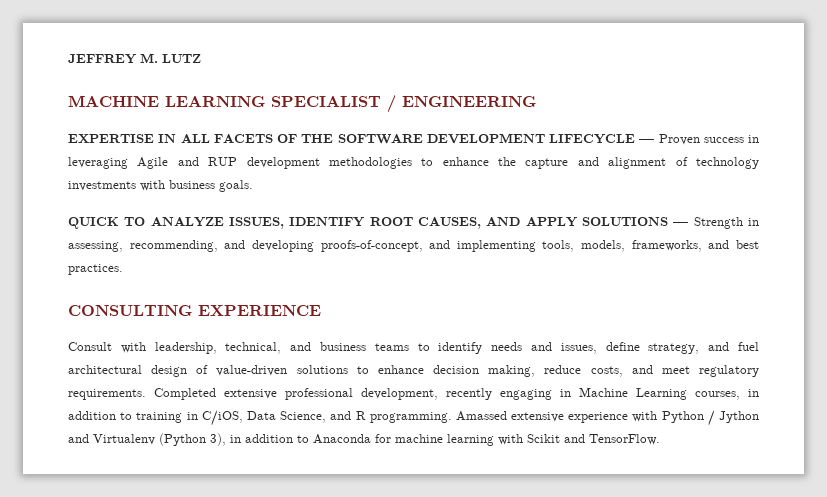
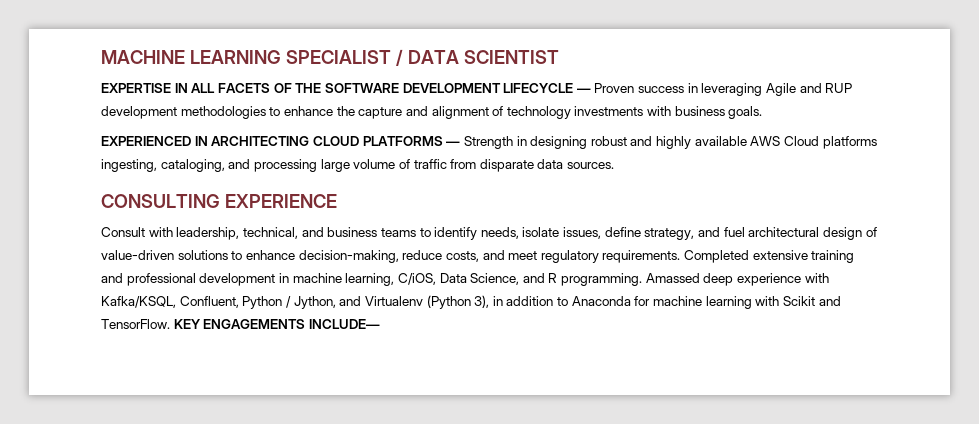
- JEFFREY M. LUTZ
- MACHINE LEARNING SPECIALIST / ENGINEERING
+ MACHINE LEARNING SPECIALIST / DATA SCIENTIST
- QUICK TO ANALYZE ISSUES, IDENTIFY ROOT CAUSES, AND APPLY SOLUTIONS — Strength in assessing, recommending, and developing proofs-of-concept, and implementing tools, models, frameworks, and best practices.
+ EXPERIENCED IN ARCHITECTING CLOUD PLATFORMS — Strength in designing robust and highly available AWS Cloud platforms ingesting, cataloging, and processing large volume of traffic from disparate data sources.
- Consult with leadership, technical, and business teams to identify needs and issues, define strategy, and fuel architectural design of value-driven solutions to enhance decision making, reduce costs, and meet regulatory requirements.
+ Consult with leadership, technical, and business teams to identify needs, isolate issues, define strategy, and fuel architectural design of value-driven solutions to enhance decision-making, reduce costs, and meet regulatory requirements.
- Completed extensive professional development, recently engaging in Machine Learning courses, in addition to training in C/iOS, Data Science, and R programming.
+ Completed extensive training and professional development in machine learning, C/iOS, Data Science, and R programming.
- Amassed extensive experience with Python / Jython and Virtualenv (Python 3), in addition to Anaconda for machine learning with Scikit and TensorFlow.
+ Amassed deep experience with Kafka/KSQL, Confluent, Python / Jython, and Virtualenv (Python 3), in addition to Anaconda for machine learning with Scikit and TensorFlow.
+ KEY ENGAGEMENTS INCLUDE—

